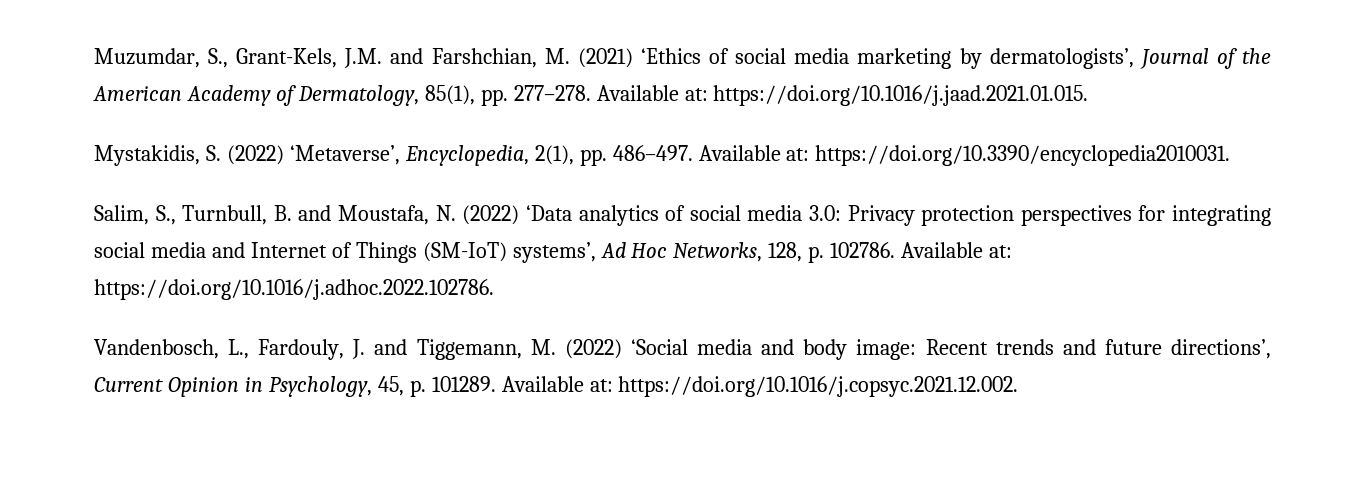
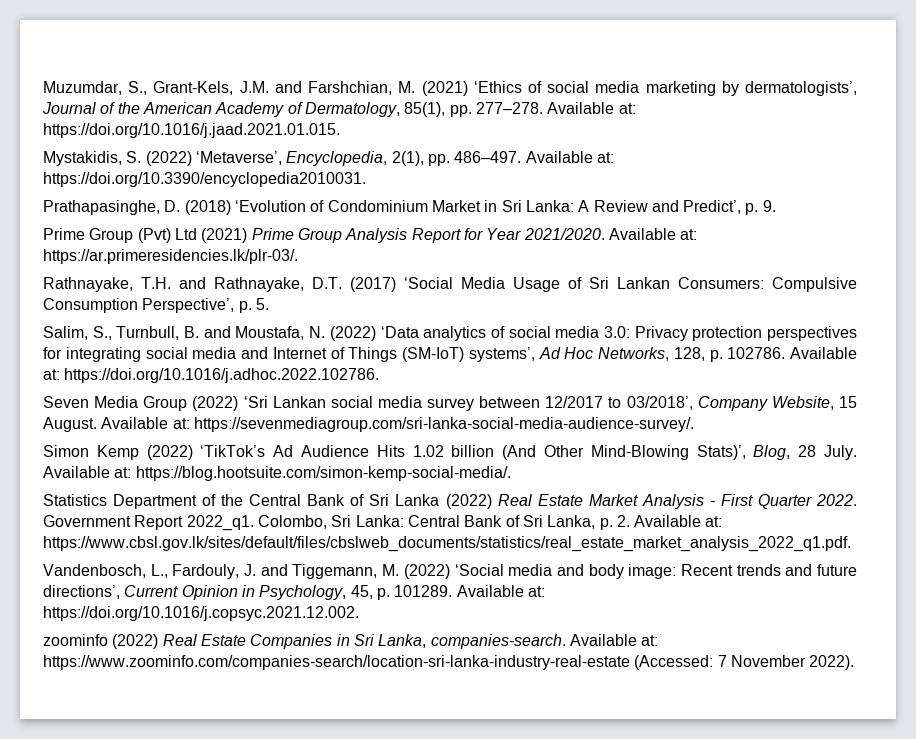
+ Prathapasinghe, D. (2018) ‘Evolution of Condominium Market in Sri Lanka: A Review and Predict’, p. 9.
+ Prime Group (Pvt) Ltd (2021) Prime Group Analysis Report for Year 2021/2020. Available at: https://ar.primeresidencies.lk/plr-03/.
+ Rathnayake, T.H. and Rathnayake, D.T. (2017) ‘Social Media Usage of Sri Lankan Consumers: Compulsive Consumption Perspective’, p. 5.
+ Seven Media Group (2022) ‘Sri Lankan social media survey between 12/2017 to 03/2018’, Company Website, 15 August. Available at: https://sevenmediagroup.com/sri-lanka-social-media-audience-survey/.
+ Simon Kemp (2022) ‘TikTok’s Ad Audience Hits 1.02 billion (And Other Mind-Blowing Stats)’, Blog, 28 July. Available at: https://blog.hootsuite.com/simon-kemp-social-media/.
+ Statistics Department of the Central Bank of Sri Lanka (2022) Real Estate Market Analysis - First Quarter 2022. Government Report 2022_q1. Colombo, Sri Lanka: Central Bank of Sri Lanka, p. 2. Available at: https://www.cbsl.gov.lk/sites/default/files/cbslweb_documents/statistics/real_estate_market_analysis_2022_q1.pdf.
+ zoominfo (2022) Real Estate Companies in Sri Lanka, companies-search. Available at: https://www.zoominfo.com/companies-search/location-sri-lanka-industry-real-estate (Accessed: 7 November 2022).

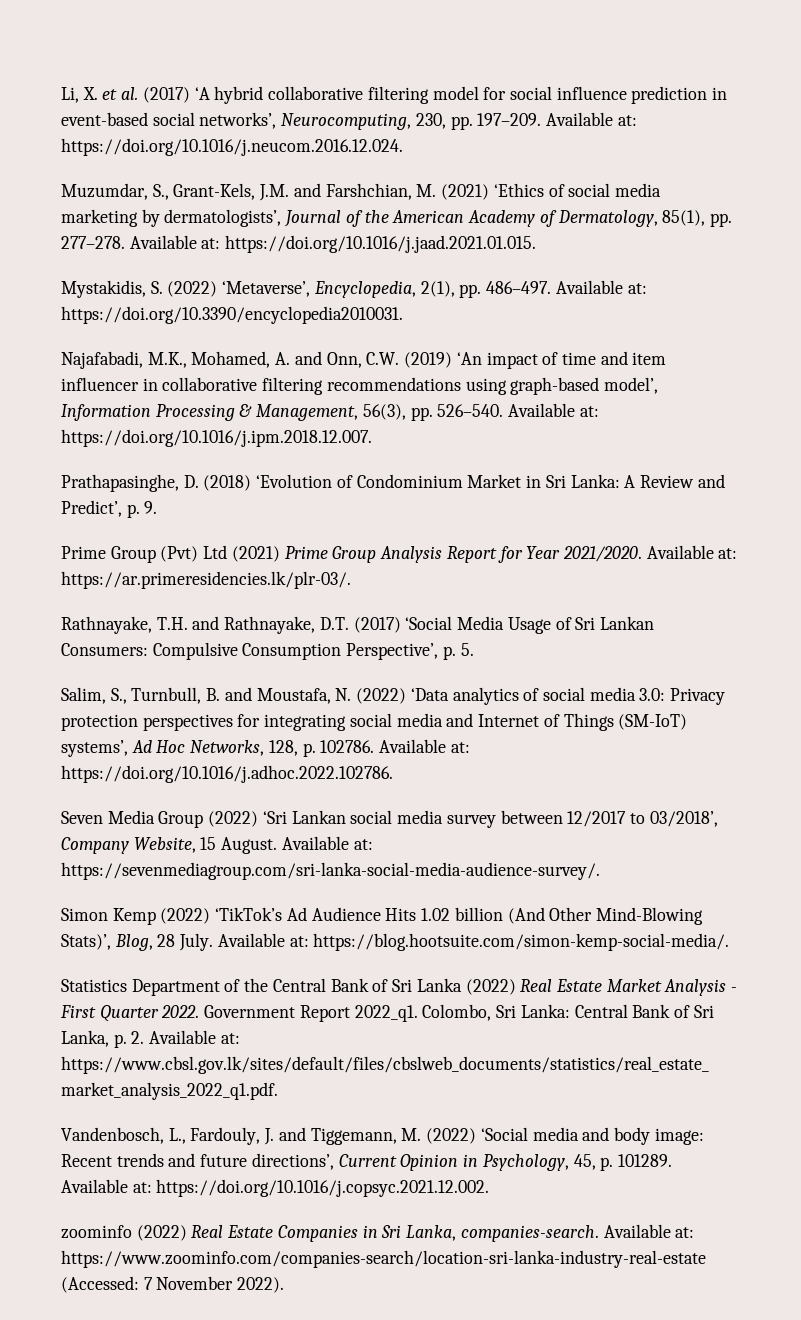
+ Li, X. et al. (2017) ‘A hybrid collaborative filtering model for social influence prediction in event-based social networks’, Neurocomputing, 230, pp. 197–209. Available at: https://doi.org/10.1016/j.neucom.2016.12.024.
+ Najafabadi, M.K., Mohamed, A. and Onn, C.W. (2019) ‘An impact of time and item influencer in collaborative filtering recommendations using graph-based model’, Information Processing & Management, 56(3), pp. 526–540. Available at: https://doi.org/10.1016/j.ipm.2018.12.007.

